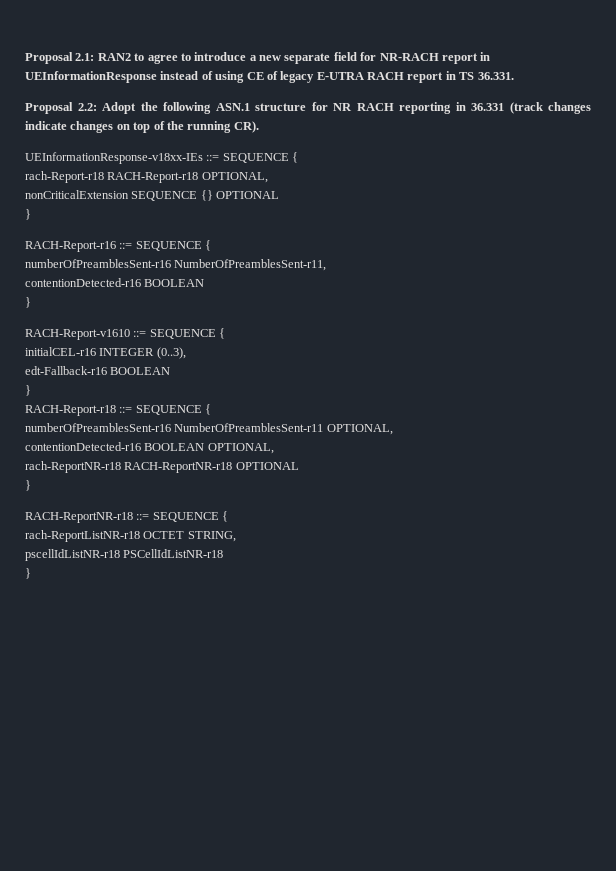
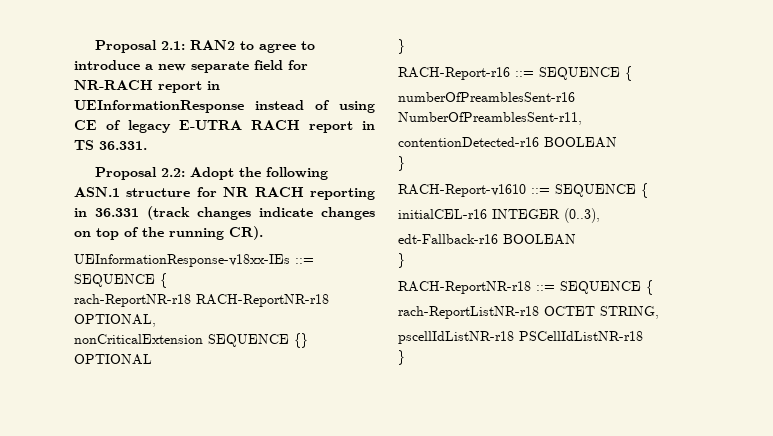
- rach-Report-r18 RACH-Report-r18 OPTIONAL,
+ rach-ReportNR-r18 RACH-ReportNR-r18 OPTIONAL,
- RACH-Report-r18 ::= SEQUENCE {
- numberOfPreamblesSent-r16 NumberOfPreamblesSent-r11 OPTIONAL,
- contentionDetected-r16 BOOLEAN OPTIONAL,
- rach-ReportNR-r18 RACH-ReportNR-r18 OPTIONAL
- }

